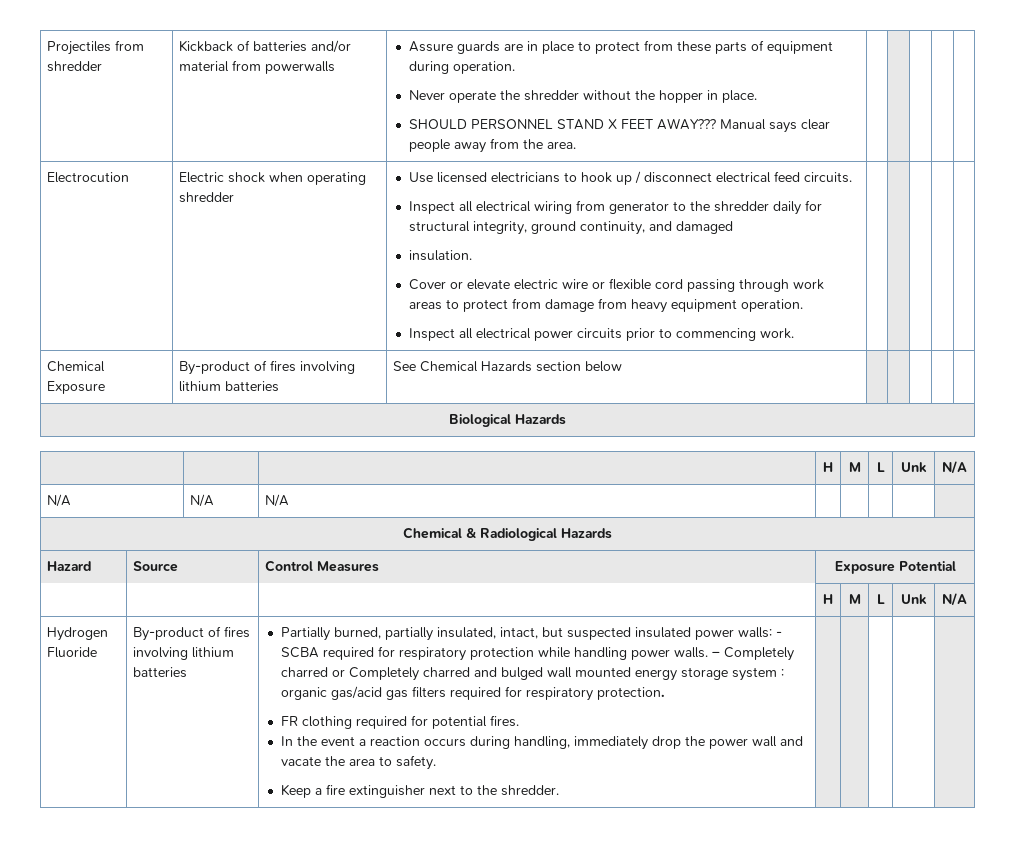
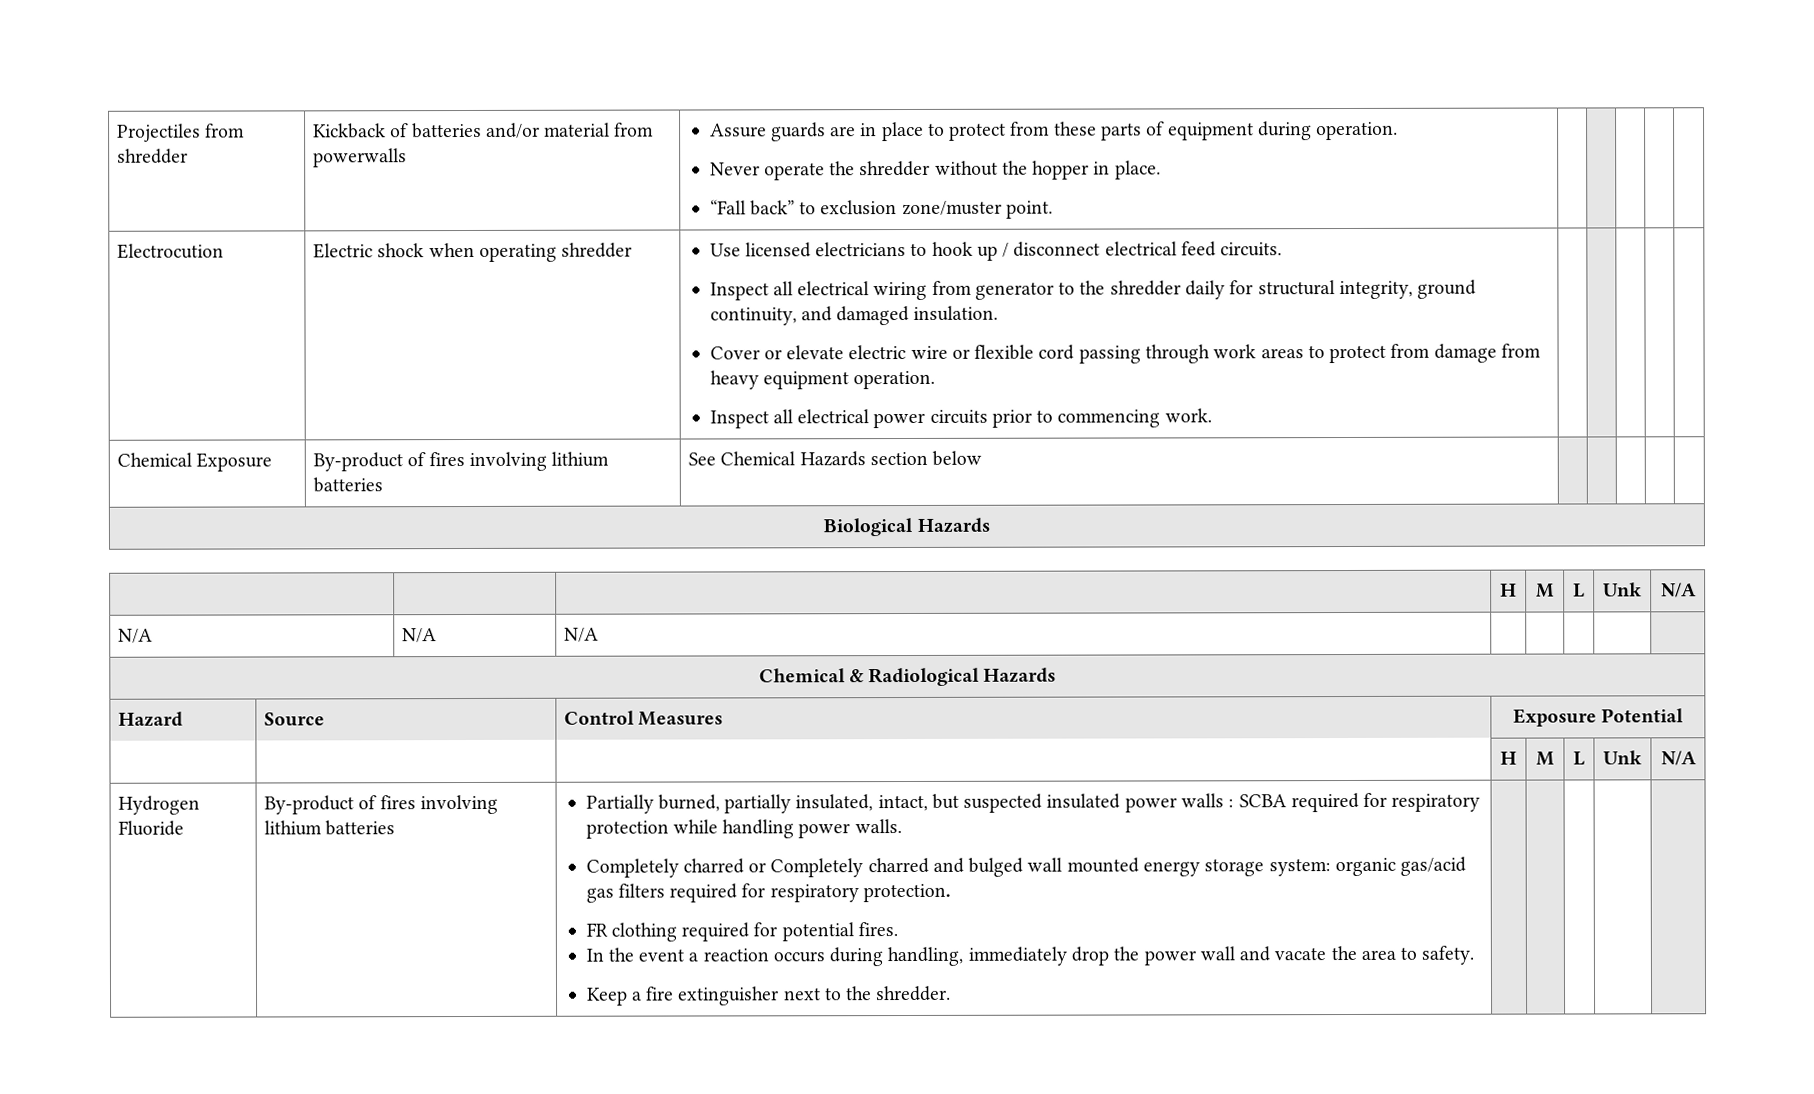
- SHOULD PERSONNEL STAND X FEET AWAY??? Manual says clear people away from the area.
+ “Fall back” to exclusion zone/muster point.
- Inspect all electrical wiring from generator to the shredder daily for structural integrity, ground continuity, and damaged
- insulation.
+ Inspect all electrical wiring from generator to the shredder daily for structural integrity, ground continuity, and damaged insulation.
- Partially burned, partially insulated, intact, but suspected insulated power walls: - SCBA required for respiratory protection while handling power walls. – Completely charred or Completely charred and bulged wall mounted energy storage system : organic gas/acid gas filters required for respiratory protection.
+ Partially burned, partially insulated, intact, but suspected insulated power walls : SCBA required for respiratory protection while handling power walls.
+ Completely charred or Completely charred and bulged wall mounted energy storage system: organic gas/acid gas filters required for respiratory protection.

